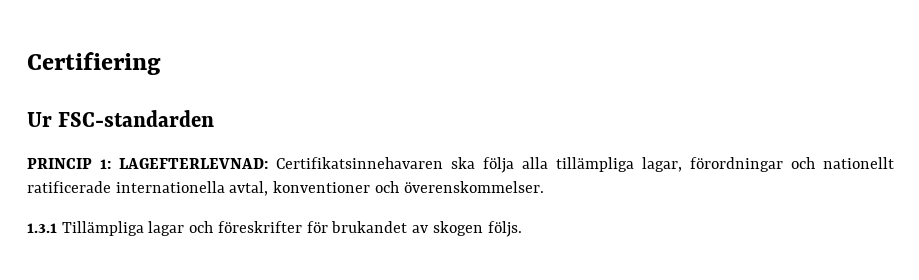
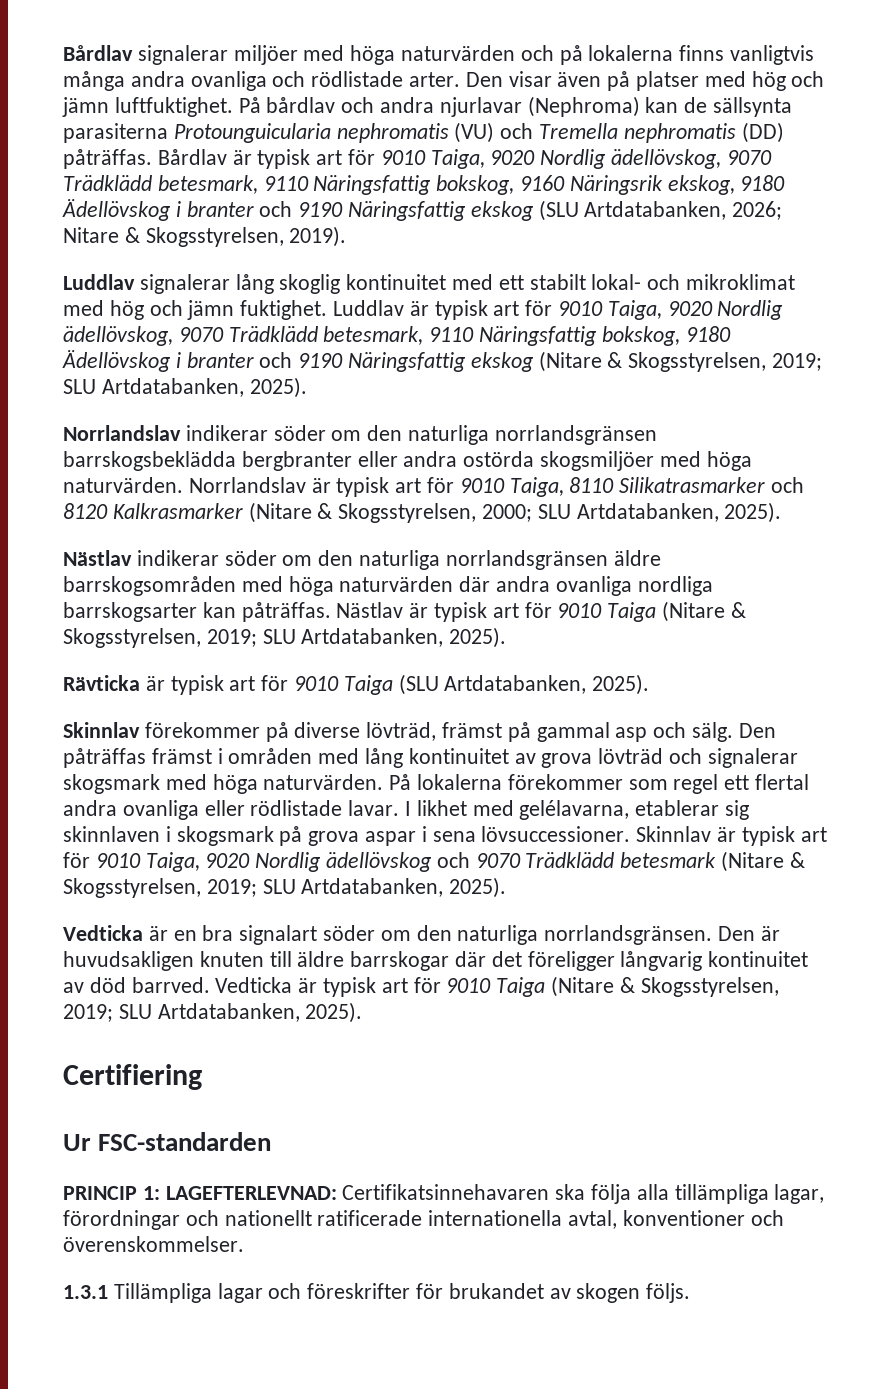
+ Bårdlav signalerar miljöer med höga naturvärden och på lokalerna finns vanligtvis många andra ovanliga och rödlistade arter. Den visar även på platser med hög och jämn luftfuktighet. På bårdlav och andra njurlavar (Nephroma) kan de sällsynta parasiterna Protounguicularia nephromatis (VU) och Tremella nephromatis (DD) påträffas. Bårdlav är typisk art för 9010 Taiga, 9020 Nordlig ädellövskog, 9070 Trädklädd betesmark, 9110 Näringsfattig bokskog, 9160 Näringsrik ekskog, 9180 Ädellövskog i branter och 9190 Näringsfattig ekskog (SLU Artdatabanken, 2026; Nitare & Skogsstyrelsen, 2019).
+ Luddlav signalerar lång skoglig kontinuitet med ett stabilt lokal- och mikroklimat med hög och jämn fuktighet. Luddlav är typisk art för 9010 Taiga, 9020 Nordlig ädellövskog, 9070 Trädklädd betesmark, 9110 Näringsfattig bokskog, 9180 Ädellövskog i branter och 9190 Näringsfattig ekskog (Nitare & Skogsstyrelsen, 2019; SLU Artdatabanken, 2025).
+ Norrlandslav indikerar söder om den naturliga norrlandsgränsen barrskogsbeklädda bergbranter eller andra ostörda skogsmiljöer med höga naturvärden. Norrlandslav är typisk art för 9010 Taiga, 8110 Silikatrasmarker och 8120 Kalkrasmarker (Nitare & Skogsstyrelsen, 2000; SLU Artdatabanken, 2025).
+ Nästlav indikerar söder om den naturliga norrlandsgränsen äldre barrskogsområden med höga naturvärden där andra ovanliga nordliga barrskogsarter kan påträffas. Nästlav är typisk art för 9010 Taiga (Nitare & Skogsstyrelsen, 2019; SLU Artdatabanken, 2025).
+ Rävticka är typisk art för 9010 Taiga (SLU Artdatabanken, 2025).
+ Skinnlav förekommer på diverse lövträd, främst på gammal asp och sälg. Den påträffas främst i områden med lång kontinuitet av grova lövträd och signalerar skogsmark med höga naturvärden. På lokalerna förekommer som regel ett flertal andra ovanliga eller rödlistade lavar. I likhet med gelélavarna, etablerar sig skinnlaven i skogsmark på grova aspar i sena lövsuccessioner. Skinnlav är typisk art för 9010 Taiga, 9020 Nordlig ädellövskog och 9070 Trädklädd betesmark (Nitare & Skogsstyrelsen, 2019; SLU Artdatabanken, 2025).
+ Vedticka är en bra signalart söder om den naturliga norrlandsgränsen. Den är huvudsakligen knuten till äldre barrskogar där det föreligger långvarig kontinuitet av död barrved. Vedticka är typisk art för 9010 Taiga (Nitare & Skogsstyrelsen, 2019; SLU Artdatabanken, 2025).

